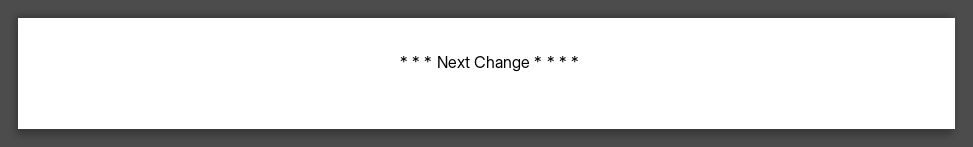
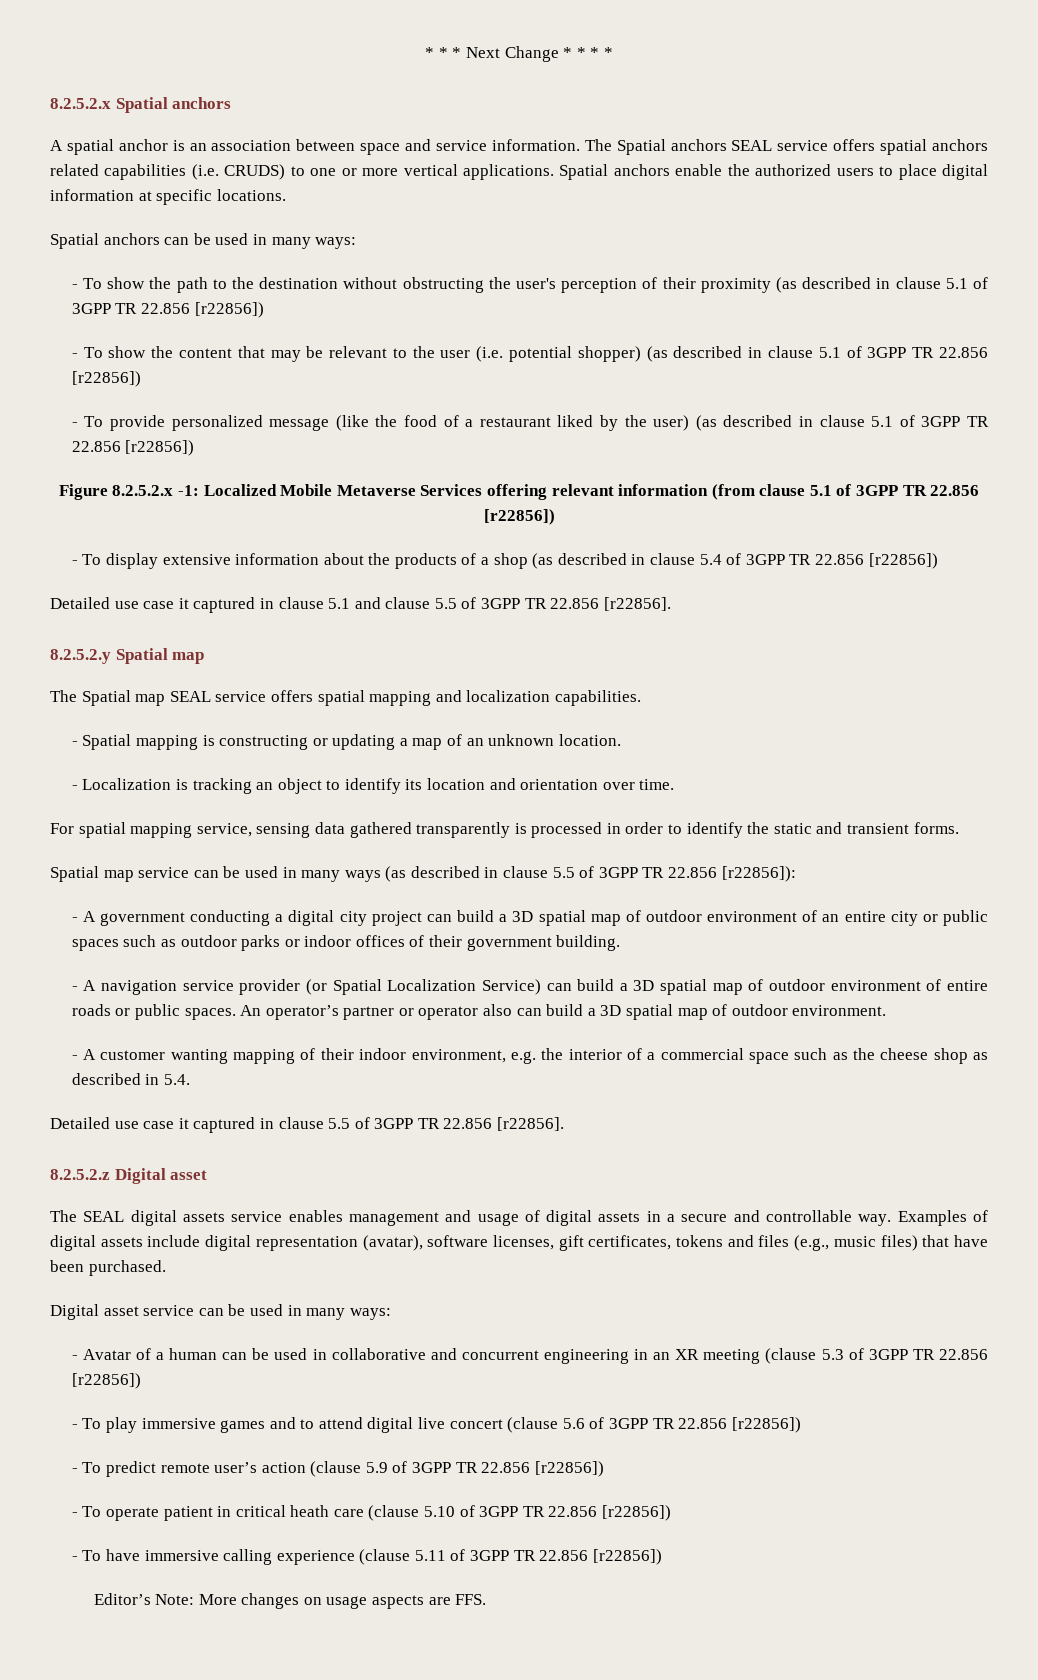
+ 8.2.5.2.x Spatial anchors
+ A spatial anchor is an association between space and service information. The Spatial anchors SEAL service offers spatial anchors related capabilities (i.e. CRUDS) to one or more vertical applications. Spatial anchors enable the authorized users to place digital information at specific locations.
+ Spatial anchors can be used in many ways:
+ - To show the path to the destination without obstructing the user's perception of their proximity (as described in clause 5.1 of 3GPP TR 22.856 [r22856])
+ - To show the content that may be relevant to the user (i.e. potential shopper) (as described in clause 5.1 of 3GPP TR 22.856 [r22856])
+ - To provide personalized message (like the food of a restaurant liked by the user) (as described in clause 5.1 of 3GPP TR 22.856 [r22856])
+ Figure 8.2.5.2.x -1: Localized Mobile Metaverse Services offering relevant information (from clause 5.1 of 3GPP TR 22.856 [r22856])
+ - To display extensive information about the products of a shop (as described in clause 5.4 of 3GPP TR 22.856 [r22856])
+ Detailed use case it captured in clause 5.1 and clause 5.5 of 3GPP TR 22.856 [r22856].
+ 8.2.5.2.y Spatial map
+ The Spatial map SEAL service offers spatial mapping and localization capabilities.
+ - Spatial mapping is constructing or updating a map of an unknown location.
+ - Localization is tracking an object to identify its location and orientation over time.
+ For spatial mapping service, sensing data gathered transparently is processed in order to identify the static and transient forms.
+ Spatial map service can be used in many ways (as described in clause 5.5 of 3GPP TR 22.856 [r22856]):
+ - A government conducting a digital city project can build a 3D spatial map of outdoor environment of an entire city or public spaces such as outdoor parks or indoor offices of their government building.
+ - A navigation service provider (or Spatial Localization Service) can build a 3D spatial map of outdoor environment of entire roads or public spaces. An operator’s partner or operator also can build a 3D spatial map of outdoor environment.
+ - A customer wanting mapping of their indoor environment, e.g. the interior of a commercial space such as the cheese shop as described in 5.4.
+ Detailed use case it captured in clause 5.5 of 3GPP TR 22.856 [r22856].
+ 8.2.5.2.z Digital asset
+ The SEAL digital assets service enables management and usage of digital assets in a secure and controllable way. Examples of digital assets include digital representation (avatar), software licenses, gift certificates, tokens and files (e.g., music files) that have been purchased.
+ Digital asset service can be used in many ways:
+ - Avatar of a human can be used in collaborative and concurrent engineering in an XR meeting (clause 5.3 of 3GPP TR 22.856 [r22856])
+ - To play immersive games and to attend digital live concert (clause 5.6 of 3GPP TR 22.856 [r22856])
+ - To predict remote user’s action (clause 5.9 of 3GPP TR 22.856 [r22856])
+ - To operate patient in critical heath care (clause 5.10 of 3GPP TR 22.856 [r22856])
+ - To have immersive calling experience (clause 5.11 of 3GPP TR 22.856 [r22856])
+ Editor’s Note: More changes on usage aspects are FFS.

